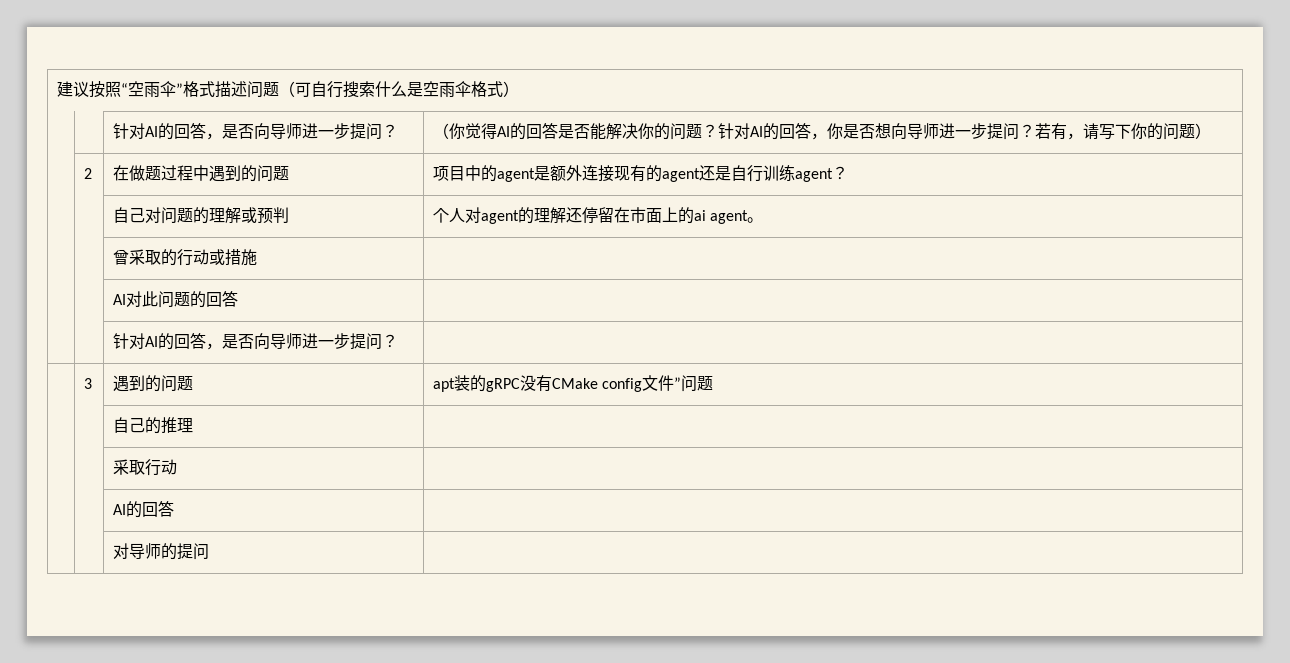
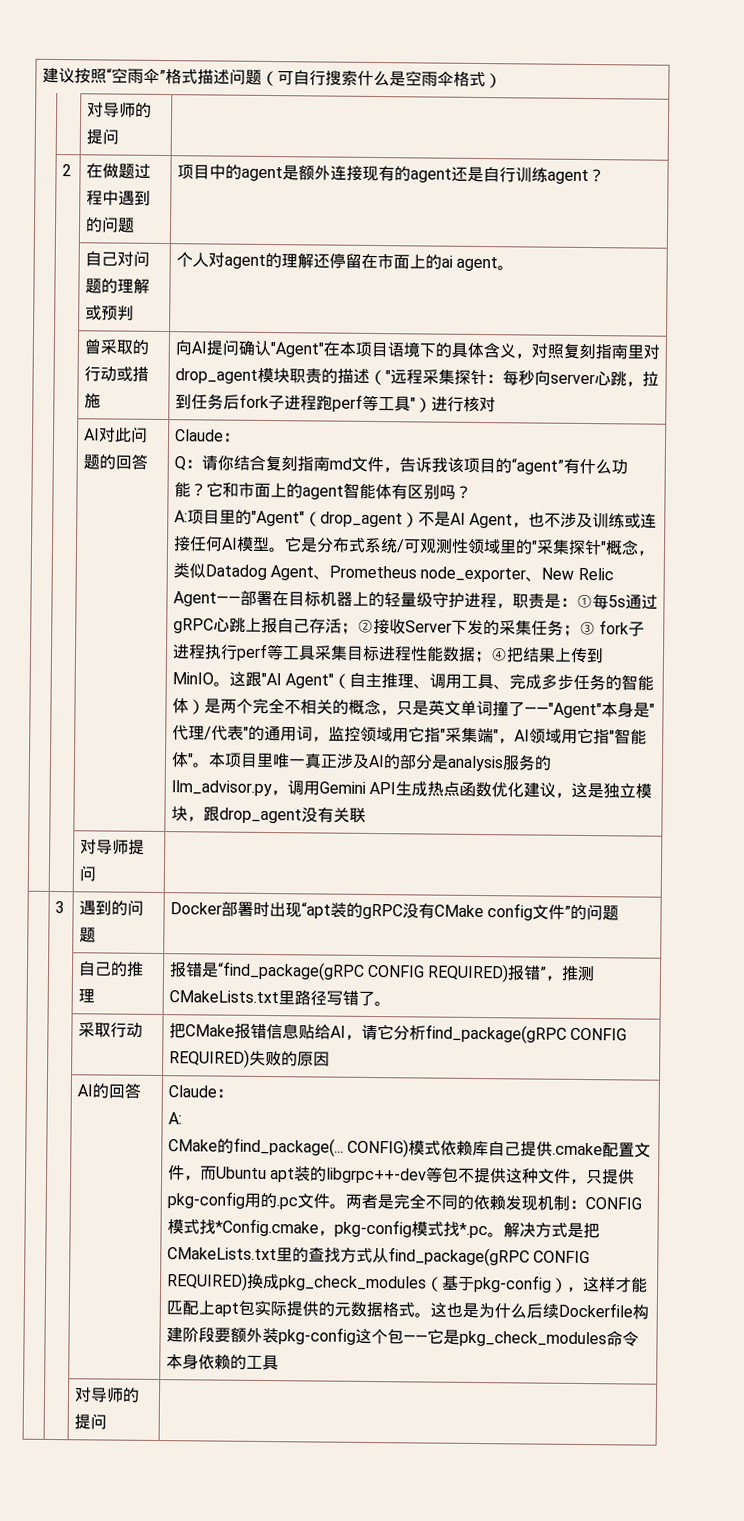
  建议按照“空雨伞”格式描述问题（可自行搜索什么是空雨伞格式）
- | | 针对AI的回答，是否向导师进一步提问？ | （你觉得AI的回答是否能解决你的问题？针对AI的回答，你是否想向导师进一步提问？若有，请写下你的问题）
+ | | 对导师的提问 |
+ 向AI提问确认"Agent"在本项目语境下的具体含义，对照复刻指南里对drop_agent模块职责的描述（"远程采集探针：每秒向server心跳，拉到任务后fork子进程跑perf等工具"）进行核对
- AI对此问题的回答 |
- | | 针对AI的回答，是否向导师进一步提问？ |
+ AI对此问题的回答 | Claude：
+ Q：请你结合复刻指南md文件，告诉我该项目的“agent”有什么功能？它和市面上的agent智能体有区别吗？
+ A:项目里的"Agent"（drop_agent）不是AI Agent，也不涉及训练或连接任何AI模型。它是分布式系统/可观测性领域里的"采集探针"概念，类似Datadog Agent、Prometheus node_exporter、New Relic Agent——部署在目标机器上的轻量级守护进程，职责是：①每5s通过gRPC心跳上报自己存活；②接收Server下发的采集任务；③ fork子进程执行perf等工具采集目标进程性能数据；④把结果上传到MinIO。这跟"AI Agent"（自主推理、调用工具、完成多步任务的智能体）是两个完全不相关的概念，只是英文单词撞了——"Agent"本身是"代理/代表"的通用词，监控领域用它指"采集端"，AI领域用它指"智能体"。本项目里唯一真正涉及AI的部分是analysis服务的llm_advisor.py，调用Gemini API生成热点函数优化建议，这是独立模块，跟drop_agent没有关联
+ | | 对导师提问 |
- | 3 | 遇到的问题 | apt装的gRPC没有CMake config文件”问题
+ | 3 | 遇到的问题 | Docker部署时出现“apt装的gRPC没有CMake config文件”的问题
- | | 自己的推理 |
- | | 采取行动 |
- | | AI的回答 |
+ | | 自己的推理 | 报错是“find_package(gRPC CONFIG REQUIRED)报错”，推测CMakeLists.txt里路径写错了。
+ | | 采取行动 | 把CMake报错信息贴给AI，请它分析find_package(gRPC CONFIG REQUIRED)失败的原因
+ | | AI的回答 | Claude：
+ A:
+ CMake的find_package(... CONFIG)模式依赖库自己提供.cmake配置文件，而Ubuntu apt装的libgrpc++-dev等包不提供这种文件，只提供pkg-config用的.pc文件。两者是完全不同的依赖发现机制：CONFIG模式找*Config.cmake，pkg-config模式找*.pc。解决方式是把CMakeLists.txt里的查找方式从find_package(gRPC CONFIG REQUIRED)换成pkg_check_modules（基于pkg-config），这样才能匹配上apt包实际提供的元数据格式。这也是为什么后续Dockerfile构建阶段要额外装pkg-config这个包——它是pkg_check_modules命令本身依赖的工具

